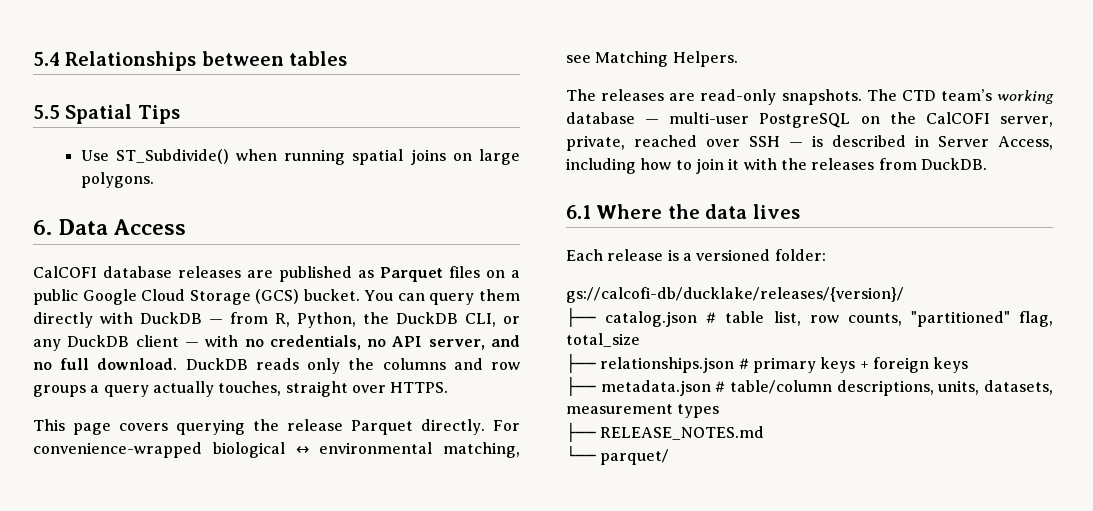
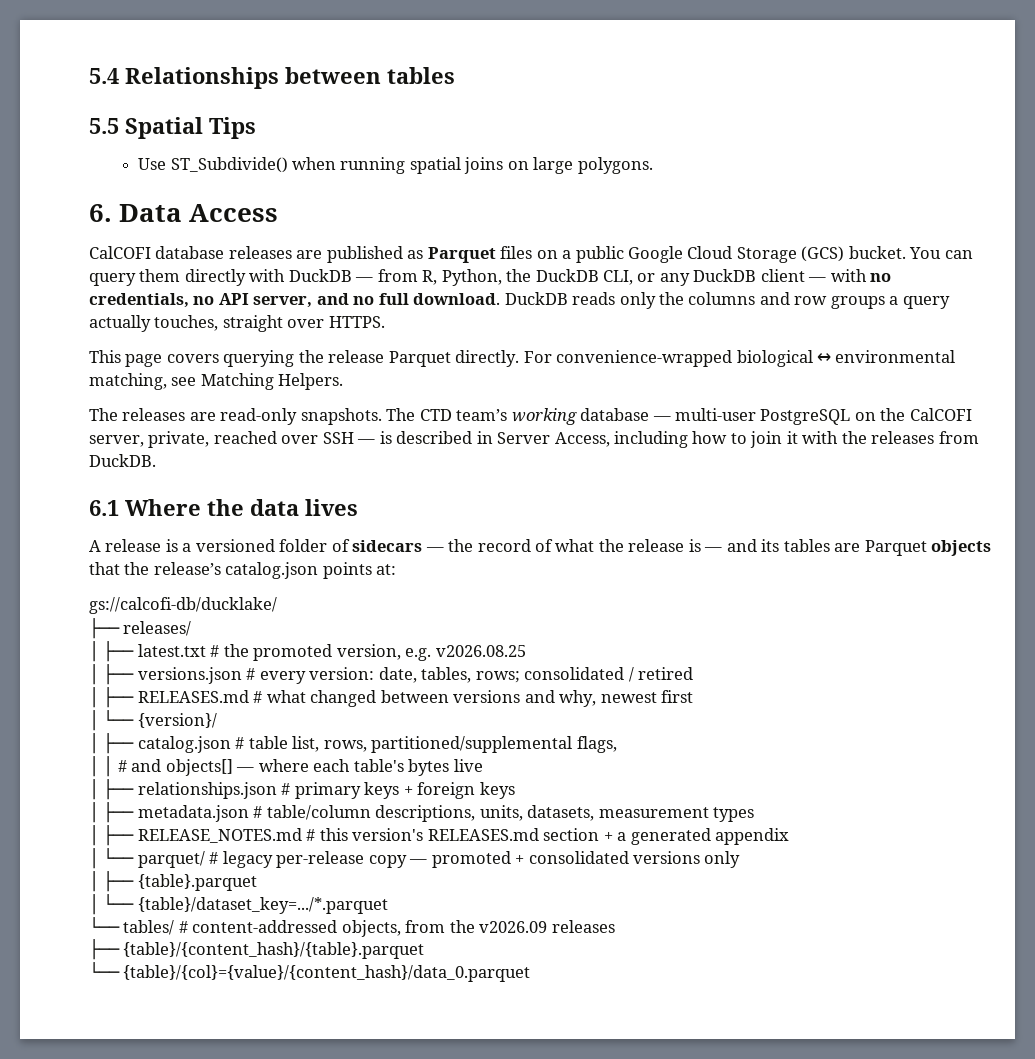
- Each release is a versioned folder:
- gs://calcofi-db/ducklake/releases/{version}/
- ├── catalog.json # table list, row counts, "partitioned" flag, total_size
- ├── relationships.json # primary keys + foreign keys
+ A release is a versioned folder of sidecars — the record of what the release is — and its tables are Parquet objects that the release’s catalog.json points at:
+ gs://calcofi-db/ducklake/
+ ├── releases/
+ │ ├── latest.txt # the promoted version, e.g. v2026.08.25
+ │ ├── versions.json # every version: date, tables, rows; consolidated / retired
+ │ ├── RELEASES.md # what changed between versions and why, newest first
+ │ └── {version}/
+ │ ├── catalog.json # table list, rows, partitioned/supplemental flags,
+ │ │ # and objects[] — where each table's bytes live
+ │ ├── relationships.json # primary keys + foreign keys
- ├── metadata.json # table/column descriptions, units, datasets, measurement types
+ │ ├── metadata.json # table/column descriptions, units, datasets, measurement types
- ├── RELEASE_NOTES.md
- └── parquet/
+ │ ├── RELEASE_NOTES.md # this version's RELEASES.md section + a generated appendix
+ │ └── parquet/ # legacy per-release copy — promoted + consolidated versions only
+ │ ├── {table}.parquet
+ │ └── {table}/dataset_key=.../*.parquet
+ └── tables/ # content-addressed objects, from the v2026.09 releases
+ ├── {table}/{content_hash}/{table}.parquet
+ └── {table}/{col}={value}/{content_hash}/data_0.parquet

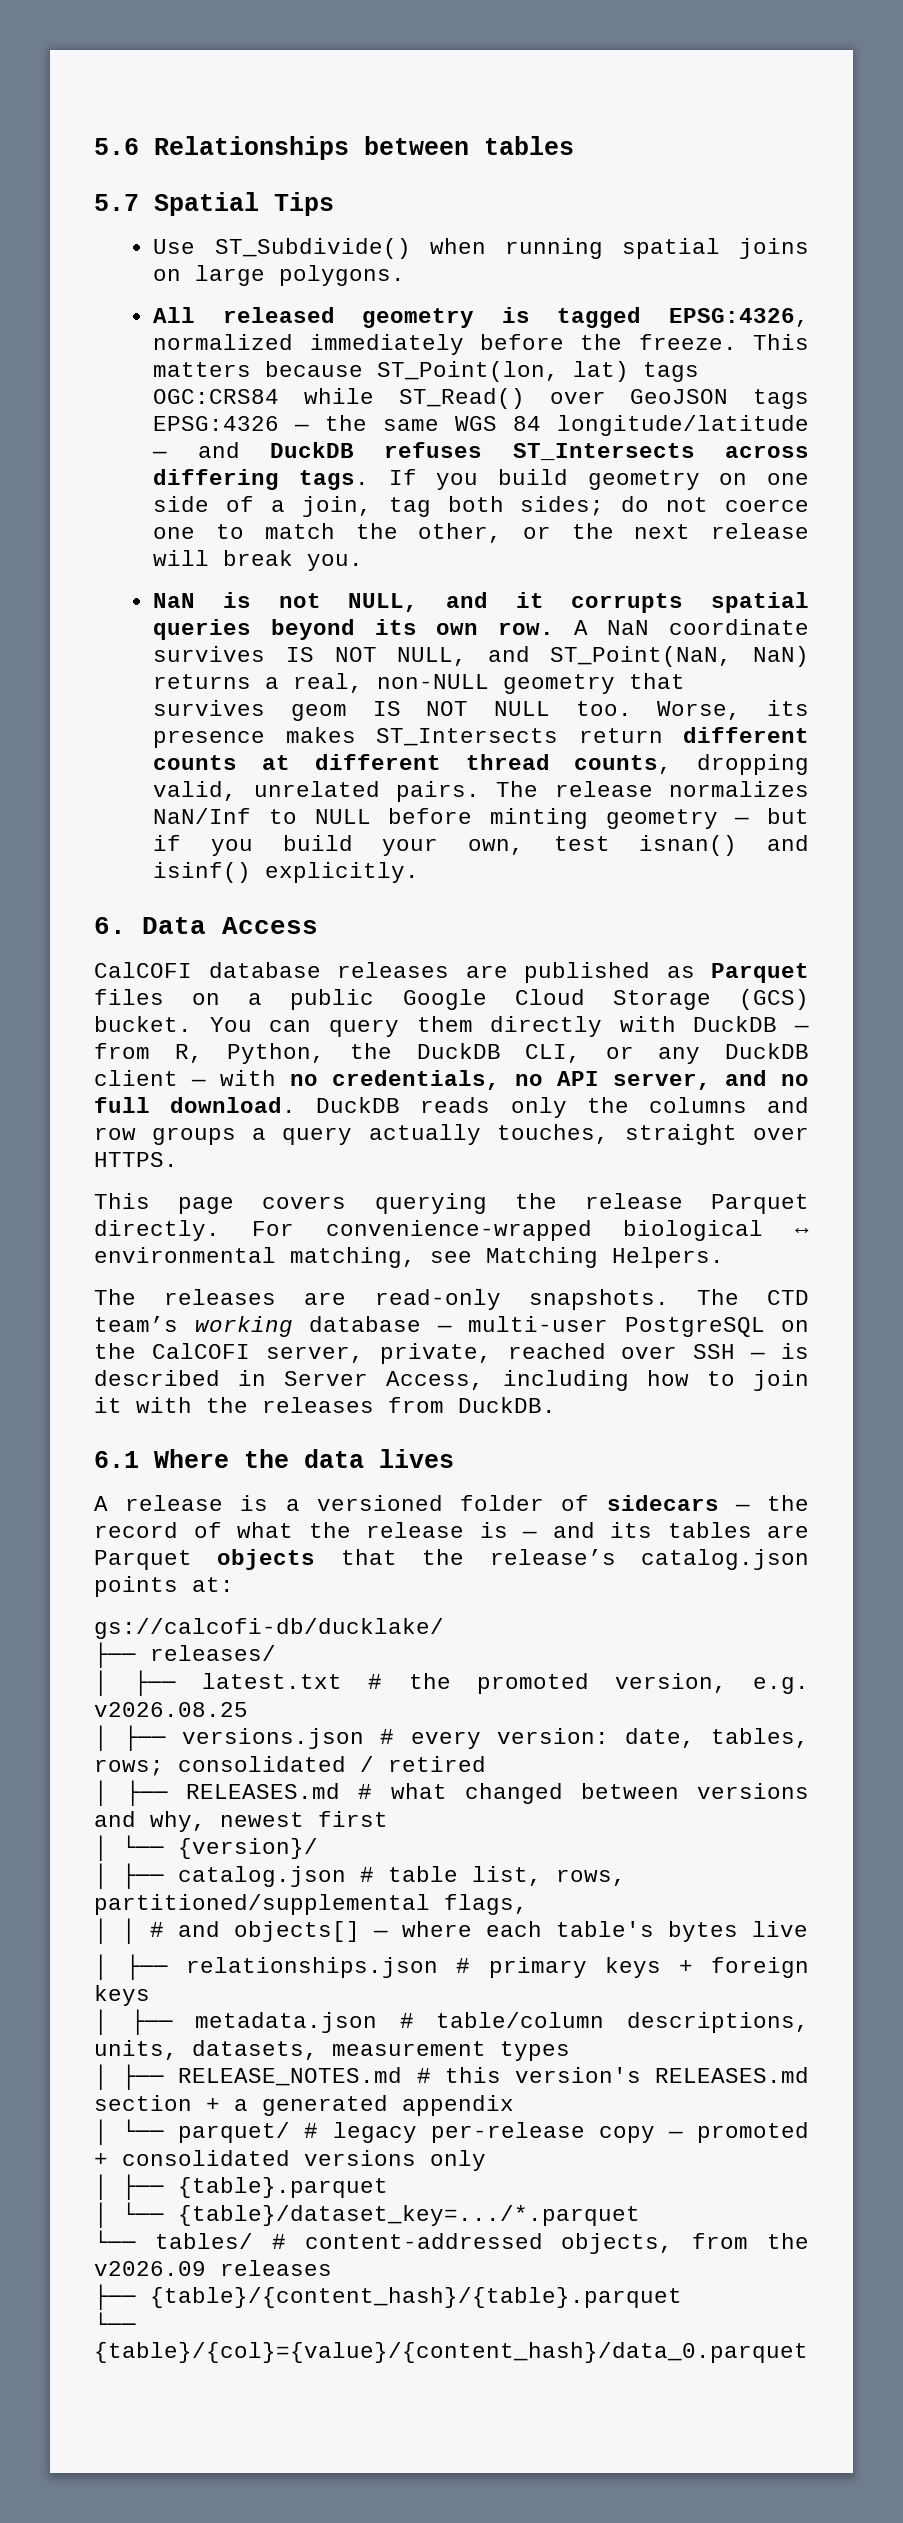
- 5.4 Relationships between tables
+ 5.6 Relationships between tables
- 5.5 Spatial Tips
+ 5.7 Spatial Tips
+ All released geometry is tagged EPSG:4326, normalized immediately before the freeze. This matters because ST_Point(lon, lat) tags OGC:CRS84 while ST_Read() over GeoJSON tags EPSG:4326 — the same WGS 84 longitude/latitude — and DuckDB refuses ST_Intersects across differing tags. If you build geometry on one side of a join, tag both sides; do not coerce one to match the other, or the next release will break you.
+ NaN is not NULL, and it corrupts spatial queries beyond its own row. A NaN coordinate survives IS NOT NULL, and ST_Point(NaN, NaN) returns a real, non-NULL geometry that survives geom IS NOT NULL too. Worse, its presence makes ST_Intersects return different counts at different thread counts, dropping valid, unrelated pairs. The release normalizes NaN/Inf to NULL before minting geometry — but if you build your own, test isnan() and isinf() explicitly.

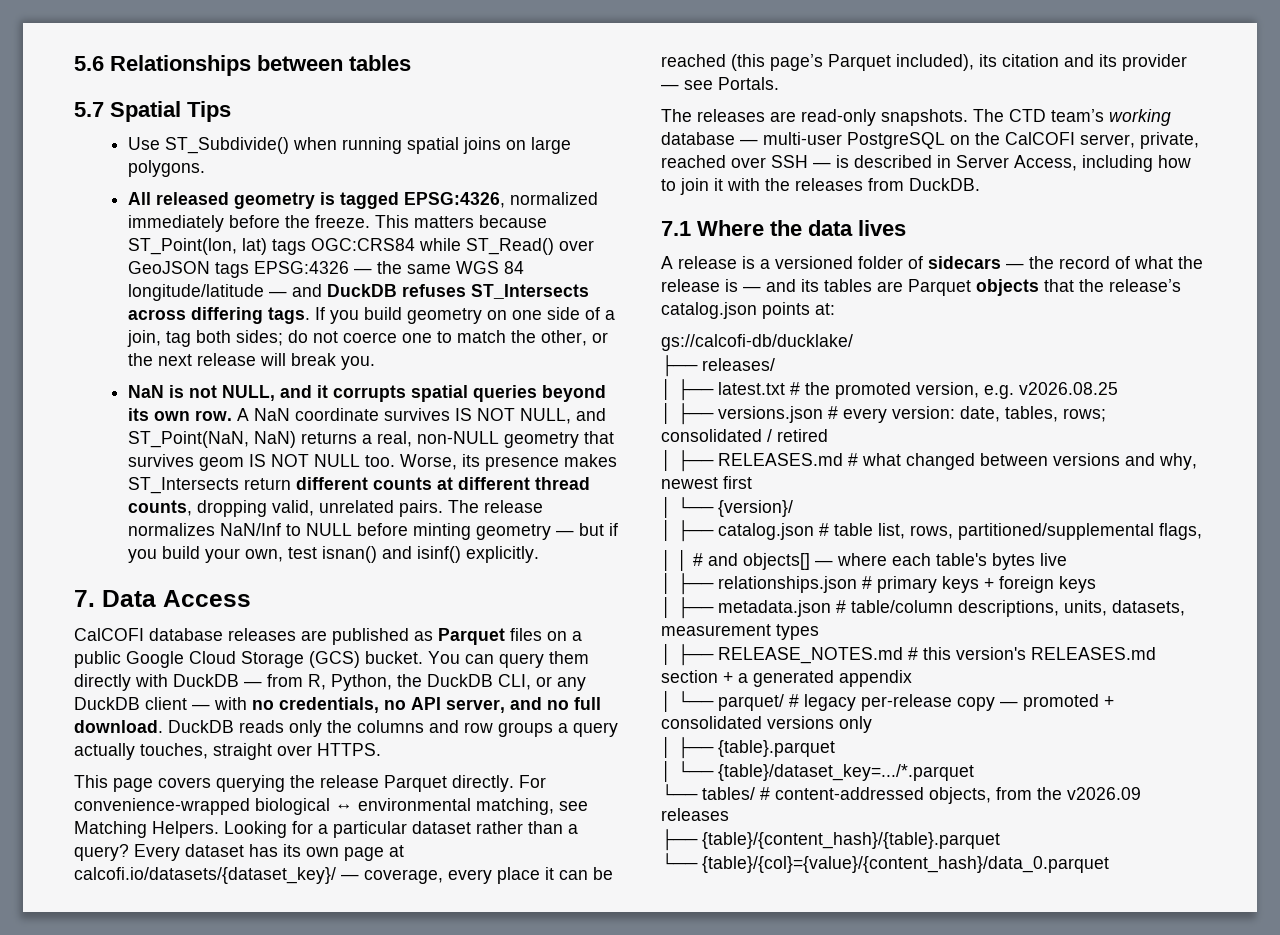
- 6. Data Access
+ 7. Data Access
+ Looking for a particular dataset rather than a query? Every dataset has its own page at calcofi.io/datasets/{dataset_key}/ — coverage, every place it can be reached (this page’s Parquet included), its citation and its provider — see Portals.
- 6.1 Where the data lives
+ 7.1 Where the data lives

